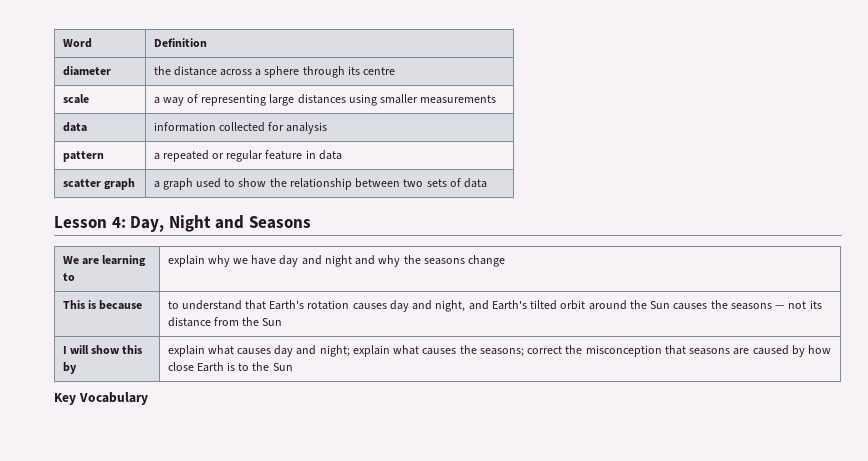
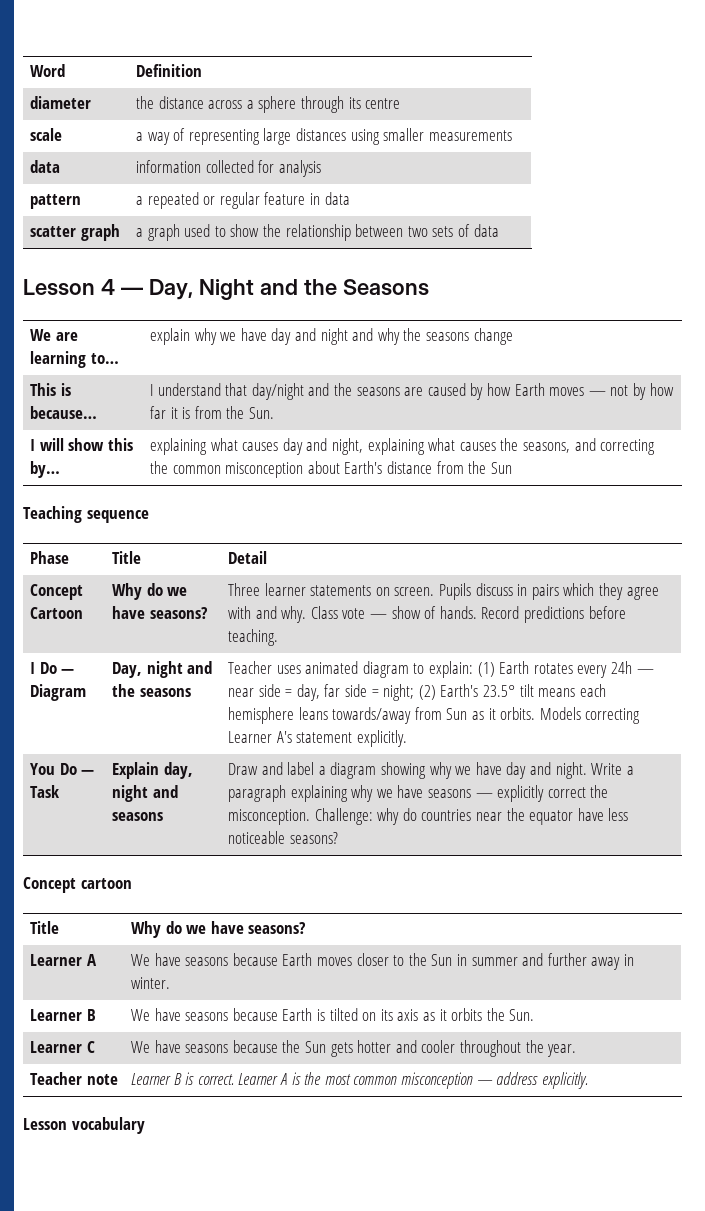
- Lesson 4: Day, Night and Seasons
+ Lesson 4 — Day, Night and the Seasons
- We are learning to | explain why we have day and night and why the seasons change
+ We are learning to… | explain why we have day and night and why the seasons change
- This is because | to understand that Earth's rotation causes day and night, and Earth's tilted orbit around the Sun causes the seasons — not its distance from the Sun
+ This is because… | I understand that day/night and the seasons are caused by how Earth moves — not by how far it is from the Sun.
- I will show this by | explain what causes day and night; explain what causes the seasons; correct the misconception that seasons are caused by how close Earth is to the Sun
- Key Vocabulary
+ I will show this by… | explaining what causes day and night, explaining what causes the seasons, and correcting the common misconception about Earth's distance from the Sun
+ Teaching sequence
+ Phase | Title | Detail
+ Concept Cartoon | Why do we have seasons? | Three learner statements on screen. Pupils discuss in pairs which they agree with and why. Class vote — show of hands. Record predictions before teaching.
+ I Do — Diagram | Day, night and the seasons | Teacher uses animated diagram to explain: (1) Earth rotates every 24h — near side = day, far side = night; (2) Earth's 23.5° tilt means each hemisphere leans towards/away from Sun as it orbits. Models correcting Learner A's statement explicitly.
+ You Do — Task | Explain day, night and seasons | Draw and label a diagram showing why we have day and night. Write a paragraph explaining why we have seasons — explicitly correct the misconception. Challenge: why do countries near the equator have less noticeable seasons?
+ Concept cartoon
+ Title | Why do we have seasons?
+ Learner A | We have seasons because Earth moves closer to the Sun in summer and further away in winter.
+ Learner B | We have seasons because Earth is tilted on its axis as it orbits the Sun.
+ Learner C | We have seasons because the Sun gets hotter and cooler throughout the year.
+ Teacher note | Learner B is correct. Learner A is the most common misconception — address explicitly.
+ Lesson vocabulary

